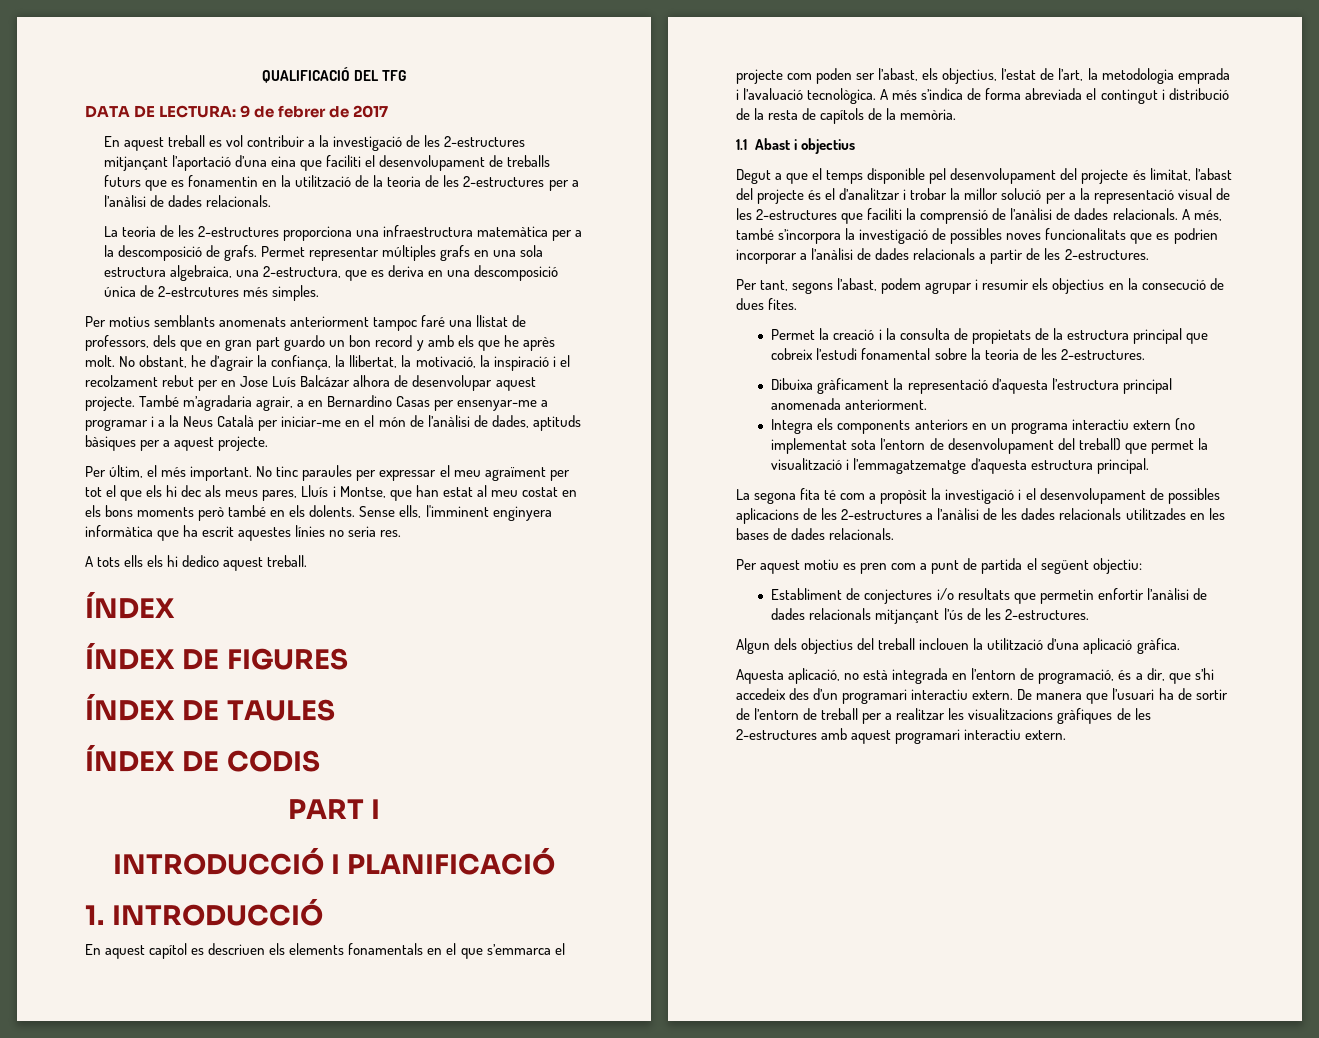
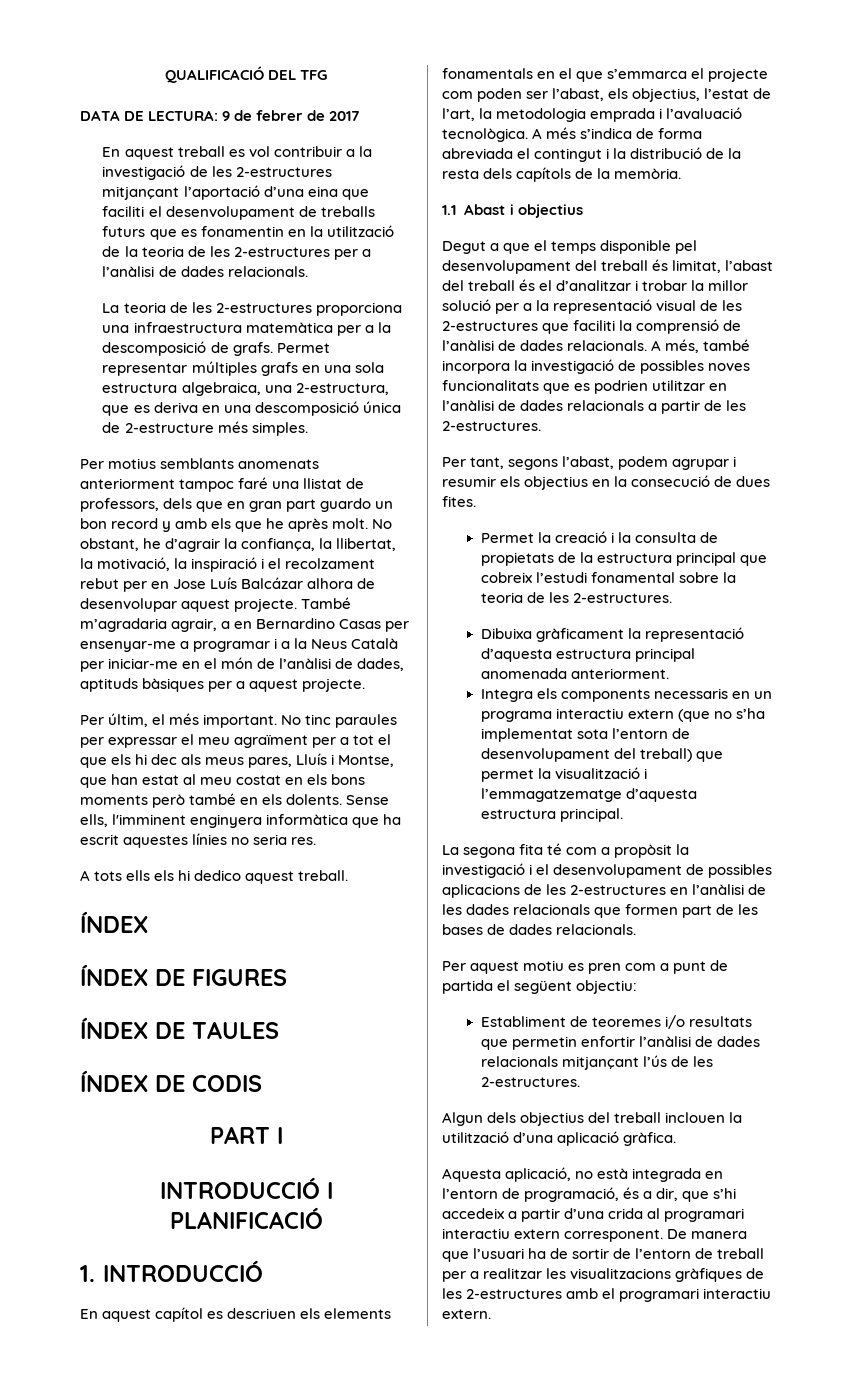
- Permet representar múltiples grafs en una sola estructura algebraica, una 2-estructura, que es deriva en una descomposició única de 2-estrcutures més simples.
+ Permet representar múltiples grafs en una sola estructura algebraica, una 2-estructura, que es deriva en una descomposició única de 2-estructure més simples.
- No tinc paraules per expressar el meu agraïment per tot el que els hi dec als meus pares, Lluís i Montse, que han estat al meu costat en els bons moments però també en els dolents.
+ No tinc paraules per expressar el meu agraïment per a tot el que els hi dec als meus pares, Lluís i Montse, que han estat al meu costat en els bons moments però també en els dolents.
- A més s’indica de forma abreviada el contingut i distribució de la resta de capítols de la memòria.
+ A més s’indica de forma abreviada el contingut i la distribució de la resta dels capítols de la memòria.
- Degut a que el temps disponible pel desenvolupament del projecte és limitat, l’abast del projecte és el d’analitzar i trobar la millor solució per a la representació visual de les 2-estructures que faciliti la comprensió de l’anàlisi de dades relacionals.
+ Degut a que el temps disponible pel desenvolupament del treball és limitat, l’abast del treball és el d’analitzar i trobar la millor solució per a la representació visual de les 2-estructures que faciliti la comprensió de l’anàlisi de dades relacionals.
- A més, també s’incorpora la investigació de possibles noves funcionalitats que es podrien incorporar a l’anàlisi de dades relacionals a partir de les 2-estructures.
+ A més, també incorpora la investigació de possibles noves funcionalitats que es podrien utilitzar en l’anàlisi de dades relacionals a partir de les 2-estructures.
- Dibuixa gràficament la representació d’aquesta l’estructura principal anomenada anteriorment.
+ Dibuixa gràficament la representació d’aquesta estructura principal anomenada anteriorment.
- Integra els components anteriors en un programa interactiu extern (no implementat sota l’entorn de desenvolupament del treball) que permet la visualització i l’emmagatzematge d’aquesta estructura principal.
+ Integra els components necessaris en un programa interactiu extern (que no s’ha implementat sota l’entorn de desenvolupament del treball) que permet la visualització i l’emmagatzematge d’aquesta estructura principal.
- La segona fita té com a propòsit la investigació i el desenvolupament de possibles aplicacions de les 2-estructures a l’anàlisi de les dades relacionals utilitzades en les bases de dades relacionals.
+ La segona fita té com a propòsit la investigació i el desenvolupament de possibles aplicacions de les 2-estructures en l’anàlisi de les dades relacionals que formen part de les bases de dades relacionals.
- Establiment de conjectures i/o resultats que permetin enfortir l’anàlisi de dades relacionals mitjançant l’ús de les 2-estructures.
+ Establiment de teoremes i/o resultats que permetin enfortir l’anàlisi de dades relacionals mitjançant l’ús de les 2-estructures.
- Aquesta aplicació, no està integrada en l’entorn de programació, és a dir, que s’hi accedeix des d’un programari interactiu extern.
+ Aquesta aplicació, no està integrada en l’entorn de programació, és a dir, que s’hi accedeix a partir d’una crida al programari interactiu extern corresponent.
- De manera que l’usuari ha de sortir de l’entorn de treball per a realitzar les visualitzacions gràfiques de les 2-estructures amb aquest programari interactiu extern.
+ De manera que l’usuari ha de sortir de l’entorn de treball per a realitzar les visualitzacions gràfiques de les 2-estructures amb el programari interactiu extern.

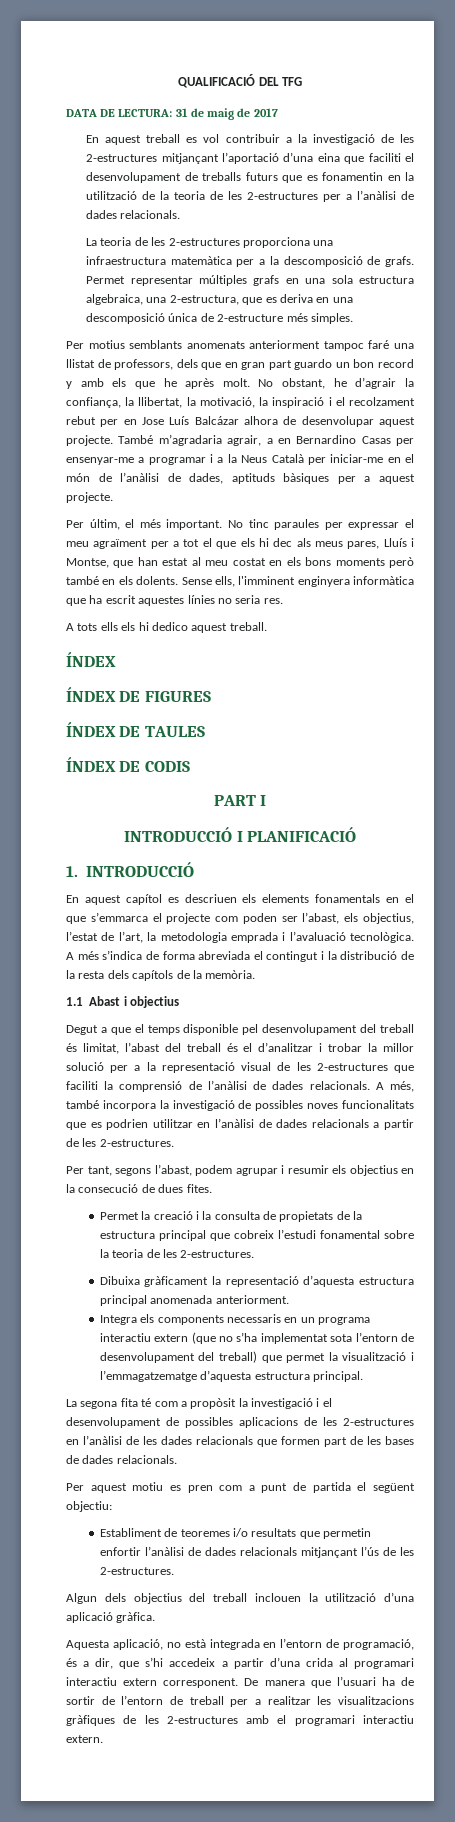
- DATA DE LECTURA: 9 de febrer de 2017
+ DATA DE LECTURA: 31 de maig de 2017

